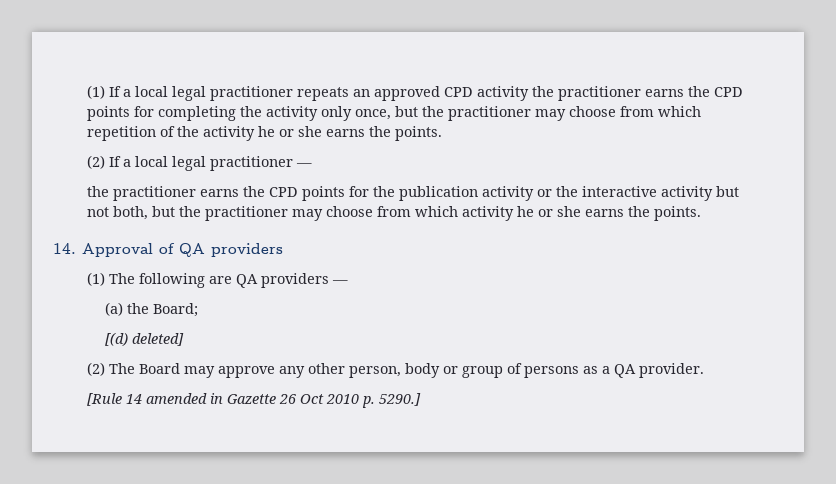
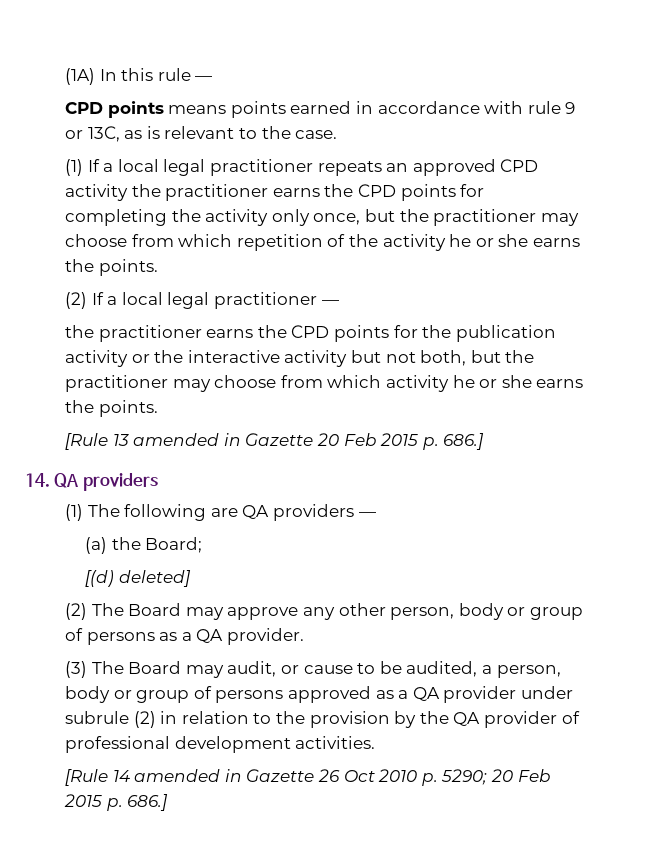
+ (1A) In this rule —
+ CPD points means points earned in accordance with rule 9 or 13C, as is relevant to the case.
+ [Rule 13 amended in Gazette 20 Feb 2015 p. 686.]
- 14. Approval of QA providers
+ 14. QA providers
+ (3) The Board may audit, or cause to be audited, a person, body or group of persons approved as a QA provider under subrule (2) in relation to the provision by the QA provider of professional development activities.
- [Rule 14 amended in Gazette 26 Oct 2010 p. 5290.]
+ [Rule 14 amended in Gazette 26 Oct 2010 p. 5290; 20 Feb 2015 p. 686.]

